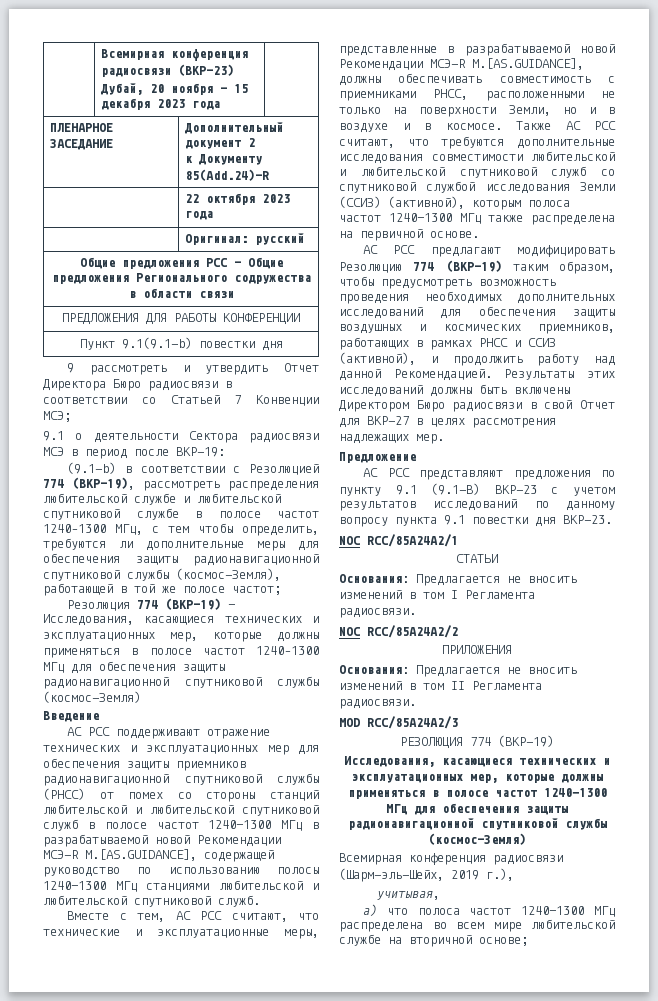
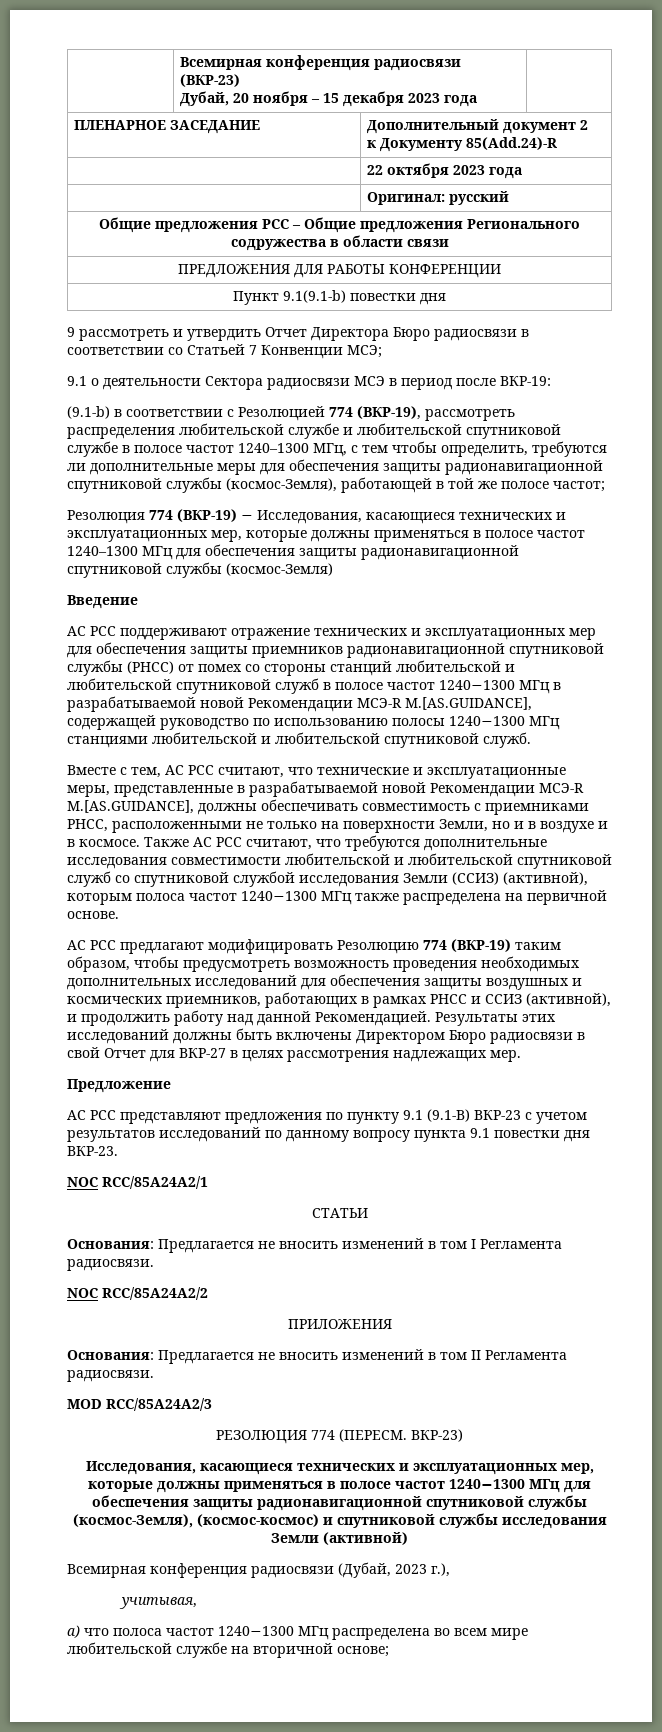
- РЕЗОЛЮЦИЯ 774 (ВКР-19)
- Исследования, касающиеся технических и эксплуатационных мер, которые должны применяться в полосе частот 1240−1300 МГц для обеспечения защиты радионавигационной спутниковой службы (космос-Земля)
- Всемирная конференция радиосвязи (Шарм-эль-Шейх, 2019 г.),
+ РЕЗОЛЮЦИЯ 774 (ПЕРЕСМ. ВКР-23)
+ Исследования, касающиеся технических и эксплуатационных мер, которые должны применяться в полосе частот 1240−1300 МГц для обеспечения защиты радионавигационной спутниковой службы (космос-Земля), (космос-космос) и спутниковой службы исследования Земли (активной)
+ Всемирная конференция радиосвязи (Дубай, 2023 г.),

